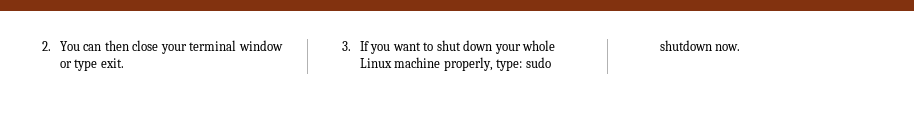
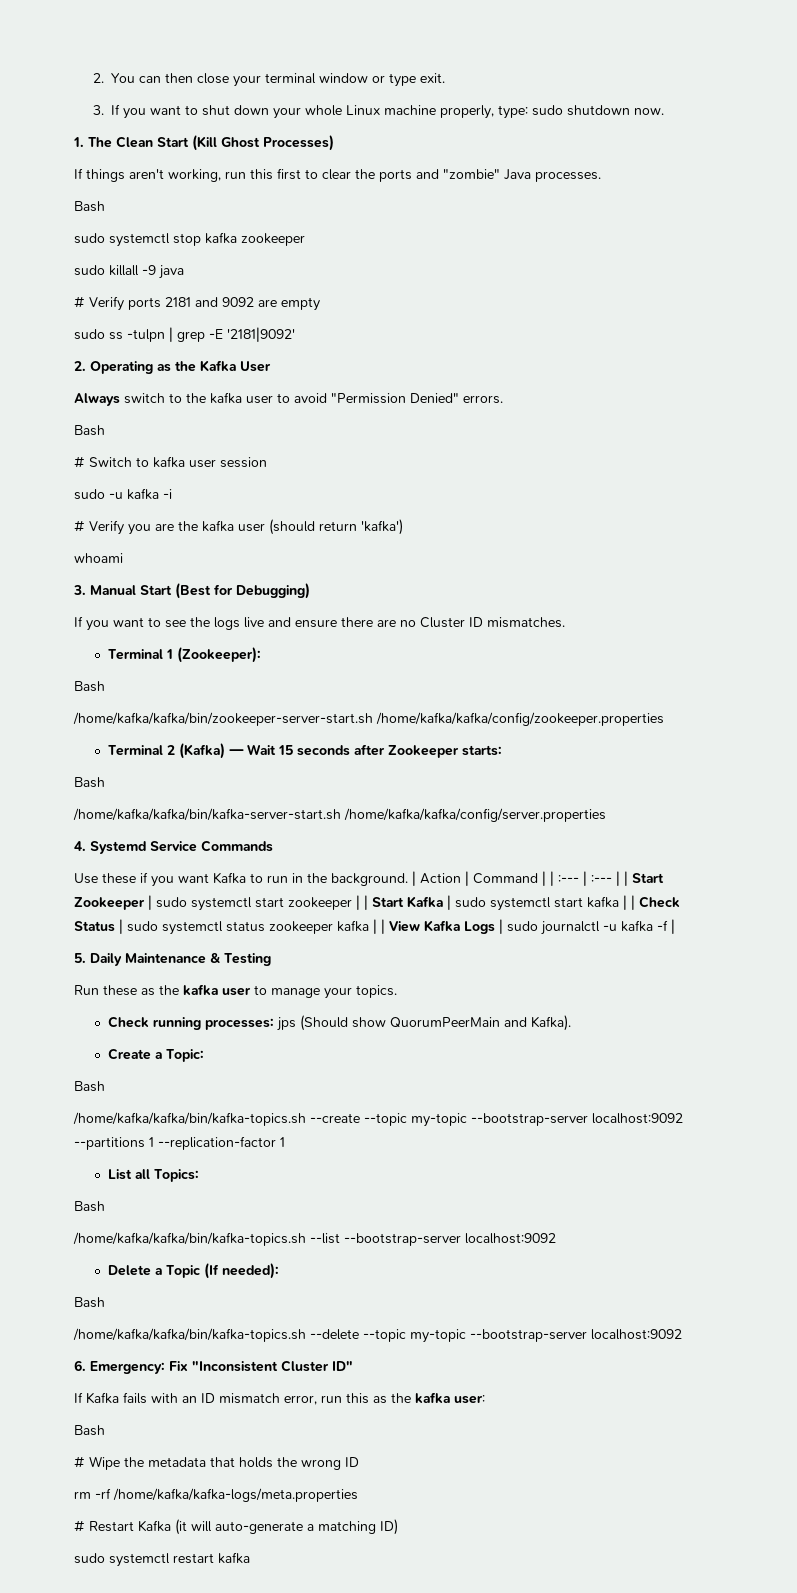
+ 1. The Clean Start (Kill Ghost Processes)
+ If things aren't working, run this first to clear the ports and "zombie" Java processes.
+ Bash
+ sudo systemctl stop kafka zookeeper
+ sudo killall -9 java
+ # Verify ports 2181 and 9092 are empty
+ sudo ss -tulpn | grep -E '2181|9092'
+ 2. Operating as the Kafka User
+ Always switch to the kafka user to avoid "Permission Denied" errors.
+ Bash
+ # Switch to kafka user session
+ sudo -u kafka -i
+ # Verify you are the kafka user (should return 'kafka')
+ whoami
+ 3. Manual Start (Best for Debugging)
+ If you want to see the logs live and ensure there are no Cluster ID mismatches.
+ Terminal 1 (Zookeeper):
+ Bash
+ /home/kafka/kafka/bin/zookeeper-server-start.sh /home/kafka/kafka/config/zookeeper.properties
+ Terminal 2 (Kafka) — Wait 15 seconds after Zookeeper starts:
+ Bash
+ /home/kafka/kafka/bin/kafka-server-start.sh /home/kafka/kafka/config/server.properties
+ 4. Systemd Service Commands
+ Use these if you want Kafka to run in the background. | Action | Command | | :--- | :--- | | Start Zookeeper | sudo systemctl start zookeeper | | Start Kafka | sudo systemctl start kafka | | Check Status | sudo systemctl status zookeeper kafka | | View Kafka Logs | sudo journalctl -u kafka -f |
+ 5. Daily Maintenance & Testing
+ Run these as the kafka user to manage your topics.
+ Check running processes: jps (Should show QuorumPeerMain and Kafka).
+ Create a Topic:
+ Bash
+ /home/kafka/kafka/bin/kafka-topics.sh --create --topic my-topic --bootstrap-server localhost:9092 --partitions 1 --replication-factor 1
+ List all Topics:
+ Bash
+ /home/kafka/kafka/bin/kafka-topics.sh --list --bootstrap-server localhost:9092
+ Delete a Topic (If needed):
+ Bash
+ /home/kafka/kafka/bin/kafka-topics.sh --delete --topic my-topic --bootstrap-server localhost:9092
+ 6. Emergency: Fix "Inconsistent Cluster ID"
+ If Kafka fails with an ID mismatch error, run this as the kafka user:
+ Bash
+ # Wipe the metadata that holds the wrong ID
+ rm -rf /home/kafka/kafka-logs/meta.properties
+ # Restart Kafka (it will auto-generate a matching ID)
+ sudo systemctl restart kafka

